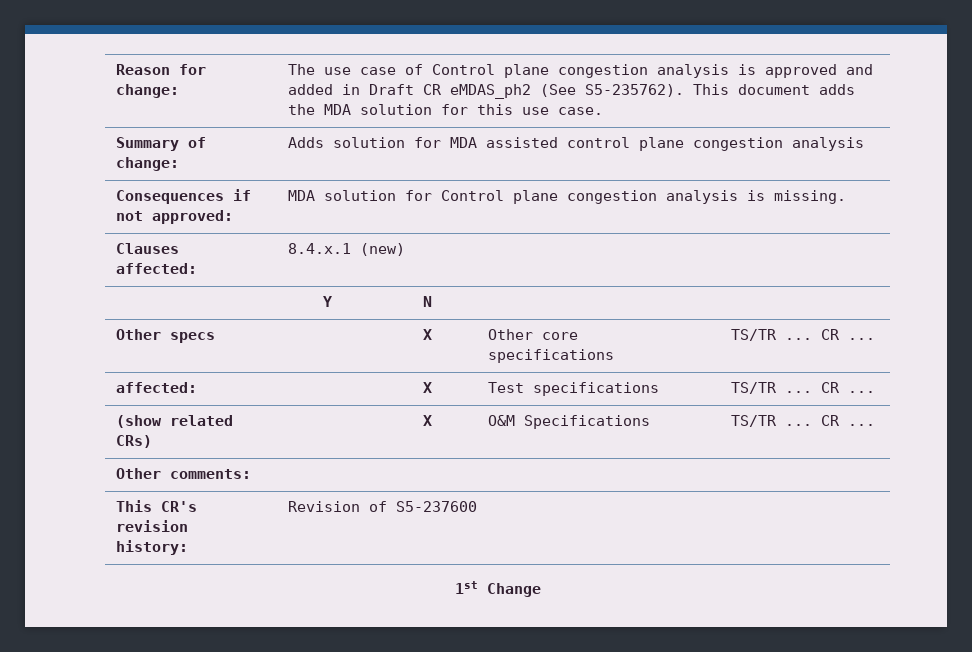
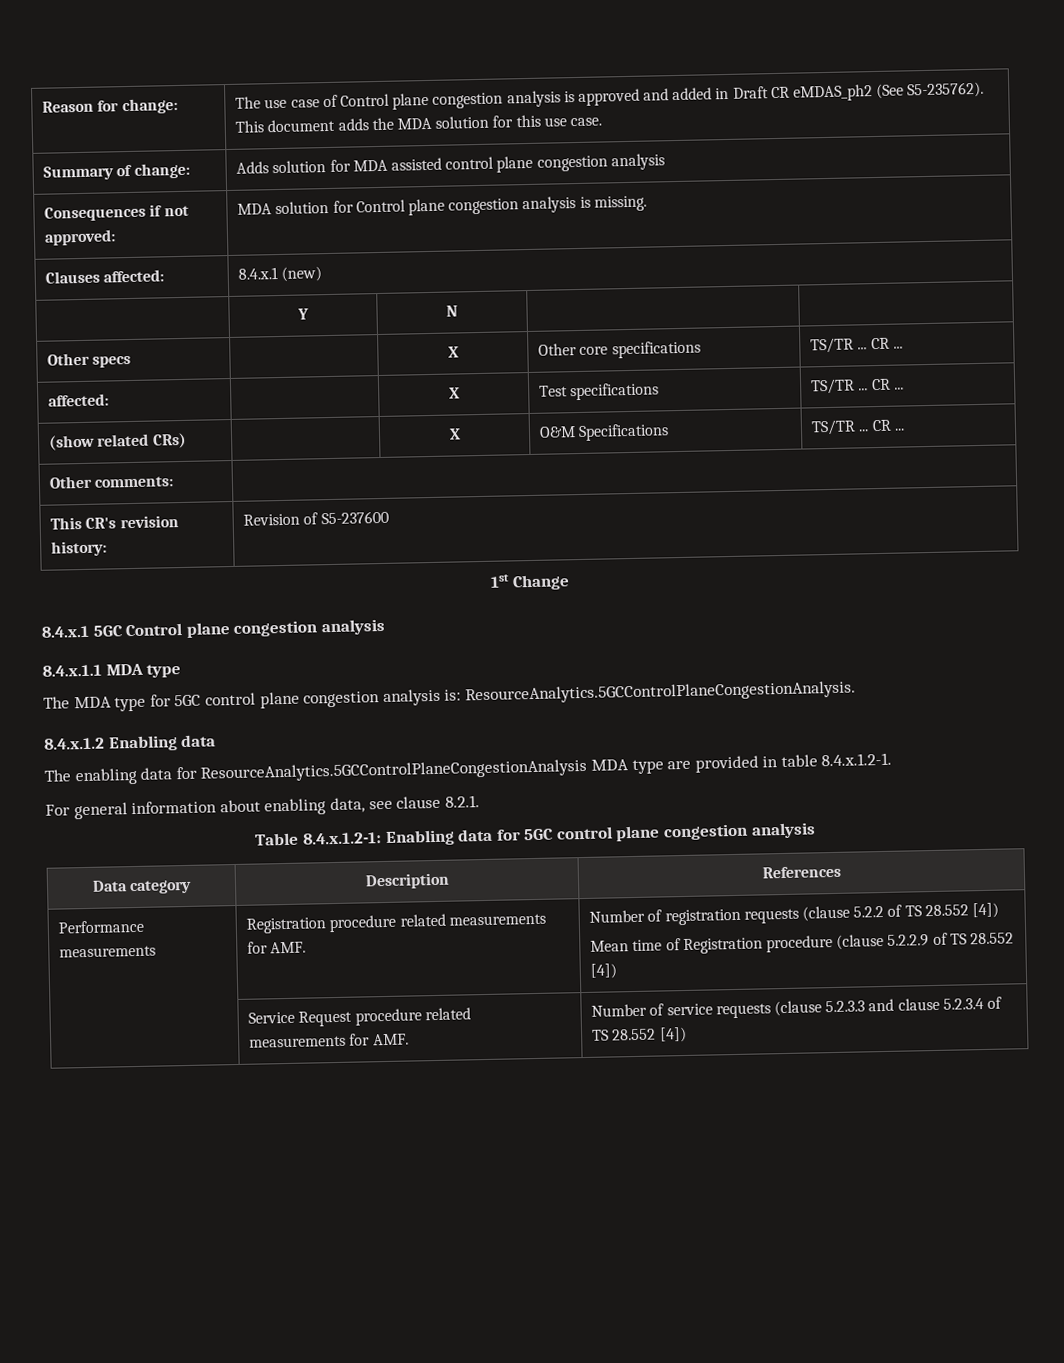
+ 8.4.x.1 5GC Control plane congestion analysis
+ 8.4.x.1.1 MDA type
+ The MDA type for 5GC control plane congestion analysis is: ResourceAnalytics.5GCControlPlaneCongestionAnalysis.
+ 8.4.x.1.2 Enabling data
+ The enabling data for ResourceAnalytics.5GCControlPlaneCongestionAnalysis MDA type are provided in table 8.4.x.1.2-1.
+ For general information about enabling data, see clause 8.2.1.
+ Table 8.4.x.1.2-1: Enabling data for 5GC control plane congestion analysis
+ Data category | Description | References
+ Performance measurements | Registration procedure related measurements for AMF. | Number of registration requests (clause 5.2.2 of TS 28.552 [4])
+ Mean time of Registration procedure (clause 5.2.2.9 of TS 28.552 [4])
+ | Service Request procedure related measurements for AMF. | Number of service requests (clause 5.2.3.3 and clause 5.2.3.4 of TS 28.552 [4])

